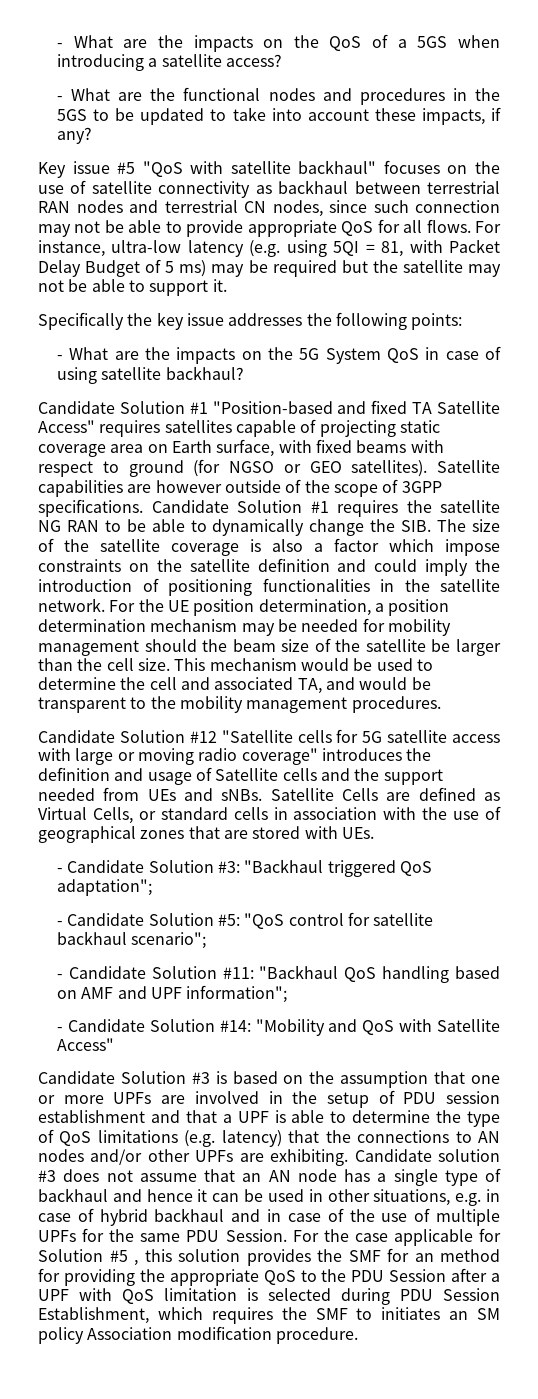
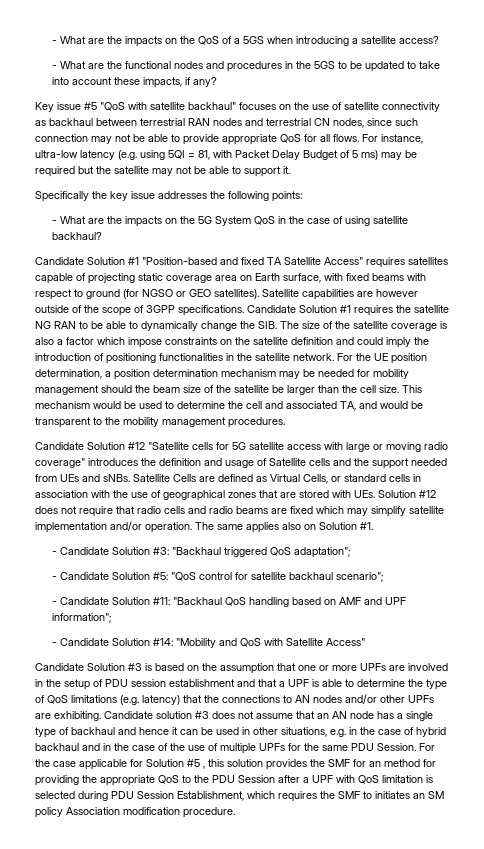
- - What are the impacts on the 5G System QoS in case of using satellite backhaul?
+ - What are the impacts on the 5G System QoS in the case of using satellite backhaul?
- Satellite Cells are defined as Virtual Cells, or standard cells in association with the use of geographical zones that are stored with UEs.
+ Satellite Cells are defined as Virtual Cells, or standard cells in association with the use of geographical zones that are stored with UEs. Solution #12 does not require that radio cells and radio beams are fixed which may simplify satellite implementation and/or operation. The same applies also on Solution #1.
- Candidate solution #3 does not assume that an AN node has a single type of backhaul and hence it can be used in other situations, e.g. in case of hybrid backhaul and in case of the use of multiple UPFs for the same PDU Session.
+ Candidate solution #3 does not assume that an AN node has a single type of backhaul and hence it can be used in other situations, e.g. in the case of hybrid backhaul and in the case of the use of multiple UPFs for the same PDU Session.

